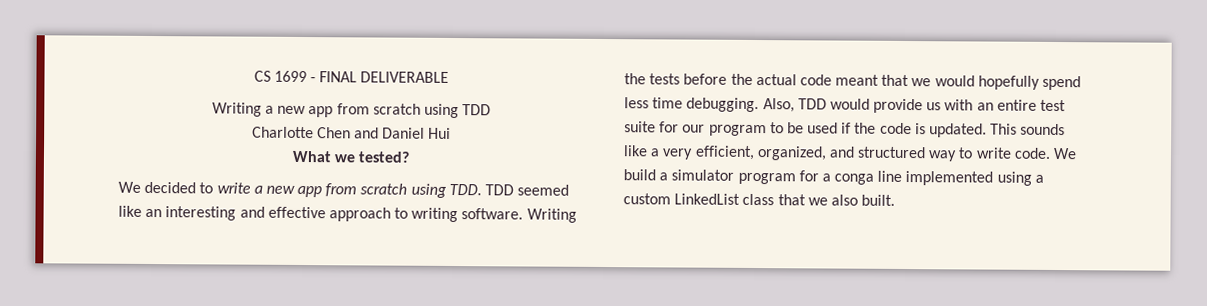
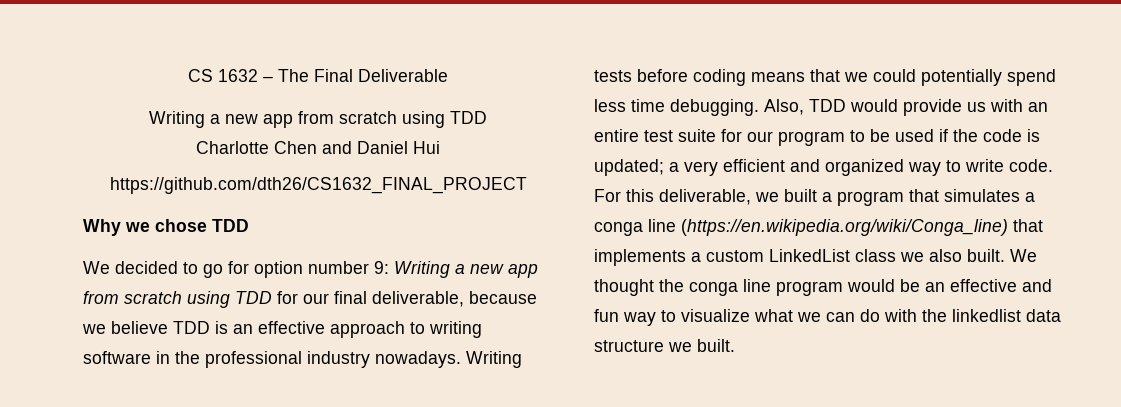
- CS 1699 - FINAL DELIVERABLE
+ CS 1632 – The Final Deliverable
- What we tested?
- We decided to write a new app from scratch using TDD. TDD seemed like an interesting and effective approach to writing software. Writing the tests before the actual code meant that we would hopefully spend less time debugging.
+ https://github.com/dth26/CS1632_FINAL_PROJECT
+ Why we chose TDD
+ We decided to go for option number 9: Writing a new app from scratch using TDD for our final deliverable, because we believe TDD is an effective approach to writing software in the professional industry nowadays. Writing tests before coding means that we could potentially spend less time debugging.
- Also, TDD would provide us with an entire test suite for our program to be used if the code is updated. This sounds like a very efficient, organized, and structured way to write code. We build a simulator program for a conga line implemented using a custom LinkedList class that we also built.
+ Also, TDD would provide us with an entire test suite for our program to be used if the code is updated; a very efficient and organized way to write code. For this deliverable, we built a program that simulates a conga line (https://en.wikipedia.org/wiki/Conga_line) that implements a custom LinkedList class we also built.
+ We thought the conga line program would be an effective and fun way to visualize what we can do with the linkedlist data structure we built.

